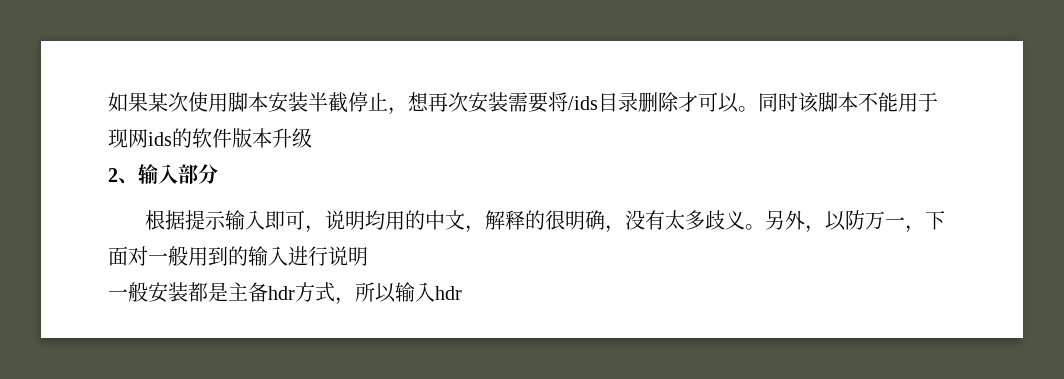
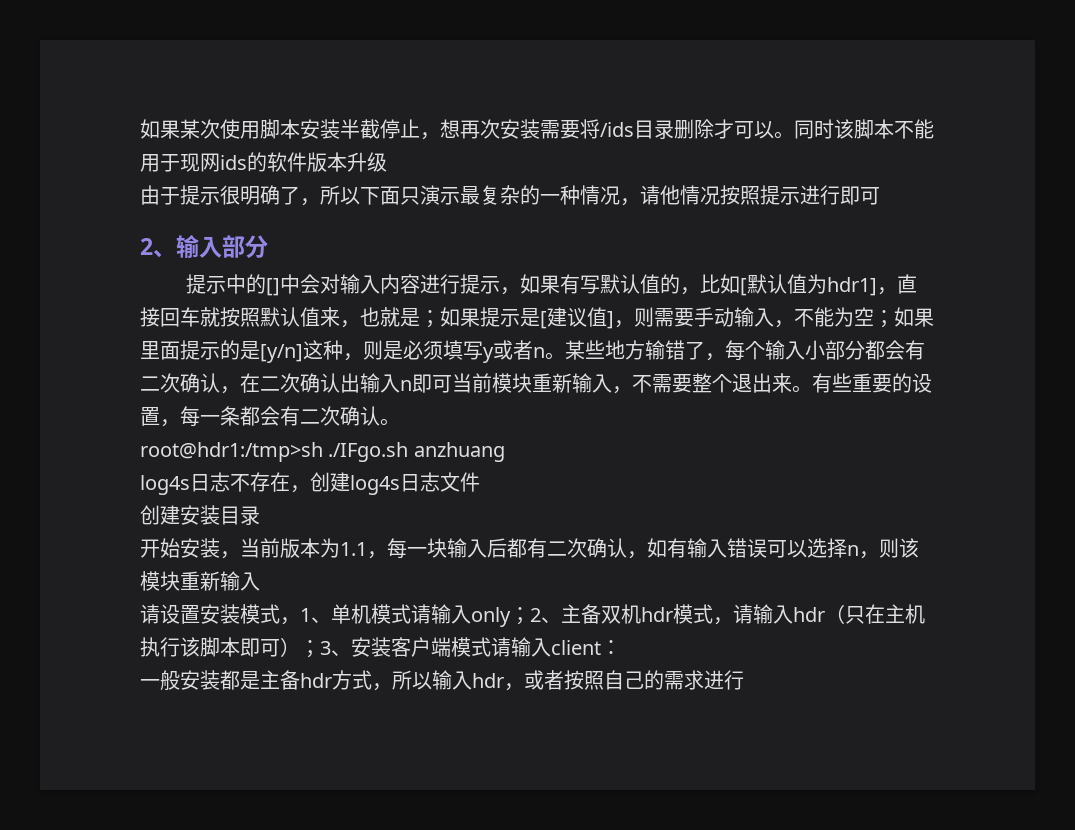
+ 由于提示很明确了，所以下面只演示最复杂的一种情况，请他情况按照提示进行即可
  2、输入部分
- 根据提示输入即可，说明均用的中文，解释的很明确，没有太多歧义。另外，以防万一，下面对一般用到的输入进行说明
+ 提示中的[]中会对输入内容进行提示，如果有写默认值的，比如[默认值为hdr1]，直接回车就按照默认值来，也就是；如果提示是[建议值]，则需要手动输入，不能为空；如果里面提示的是[y/n]这种，则是必须填写y或者n。某些地方输错了，每个输入小部分都会有二次确认，在二次确认出输入n即可当前模块重新输入，不需要整个退出来。有些重要的设置，每一条都会有二次确认。
+ root@hdr1:/tmp>sh ./IFgo.sh anzhuang
+ log4s日志不存在，创建log4s日志文件
+ 创建安装目录
+ 开始安装，当前版本为1.1，每一块输入后都有二次确认，如有输入错误可以选择n，则该模块重新输入
+ 请设置安装模式，1、单机模式请输入only；2、主备双机hdr模式，请输入hdr（只在主机执行该脚本即可）；3、安装客户端模式请输入client：
- 一般安装都是主备hdr方式，所以输入hdr
+ 一般安装都是主备hdr方式，所以输入hdr，或者按照自己的需求进行

